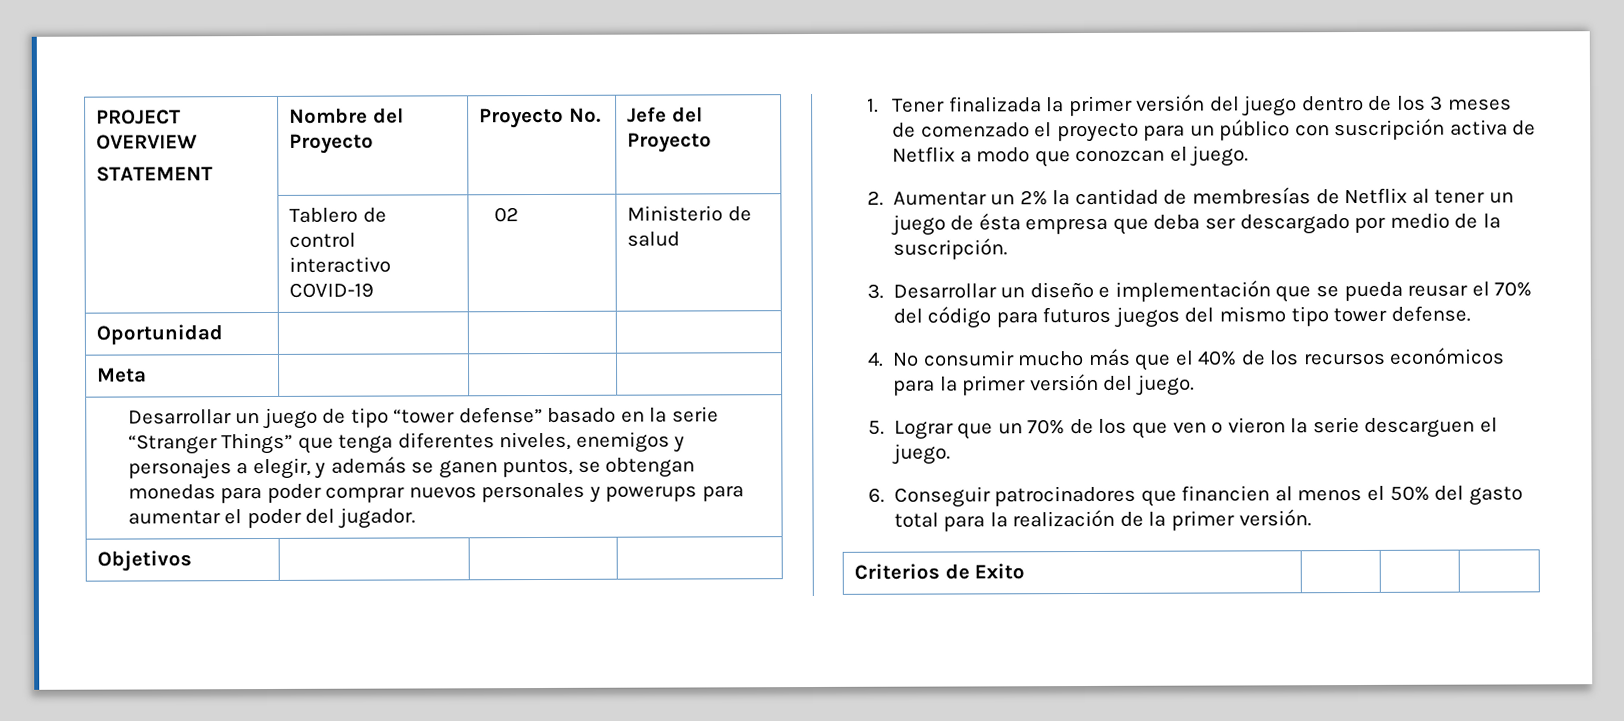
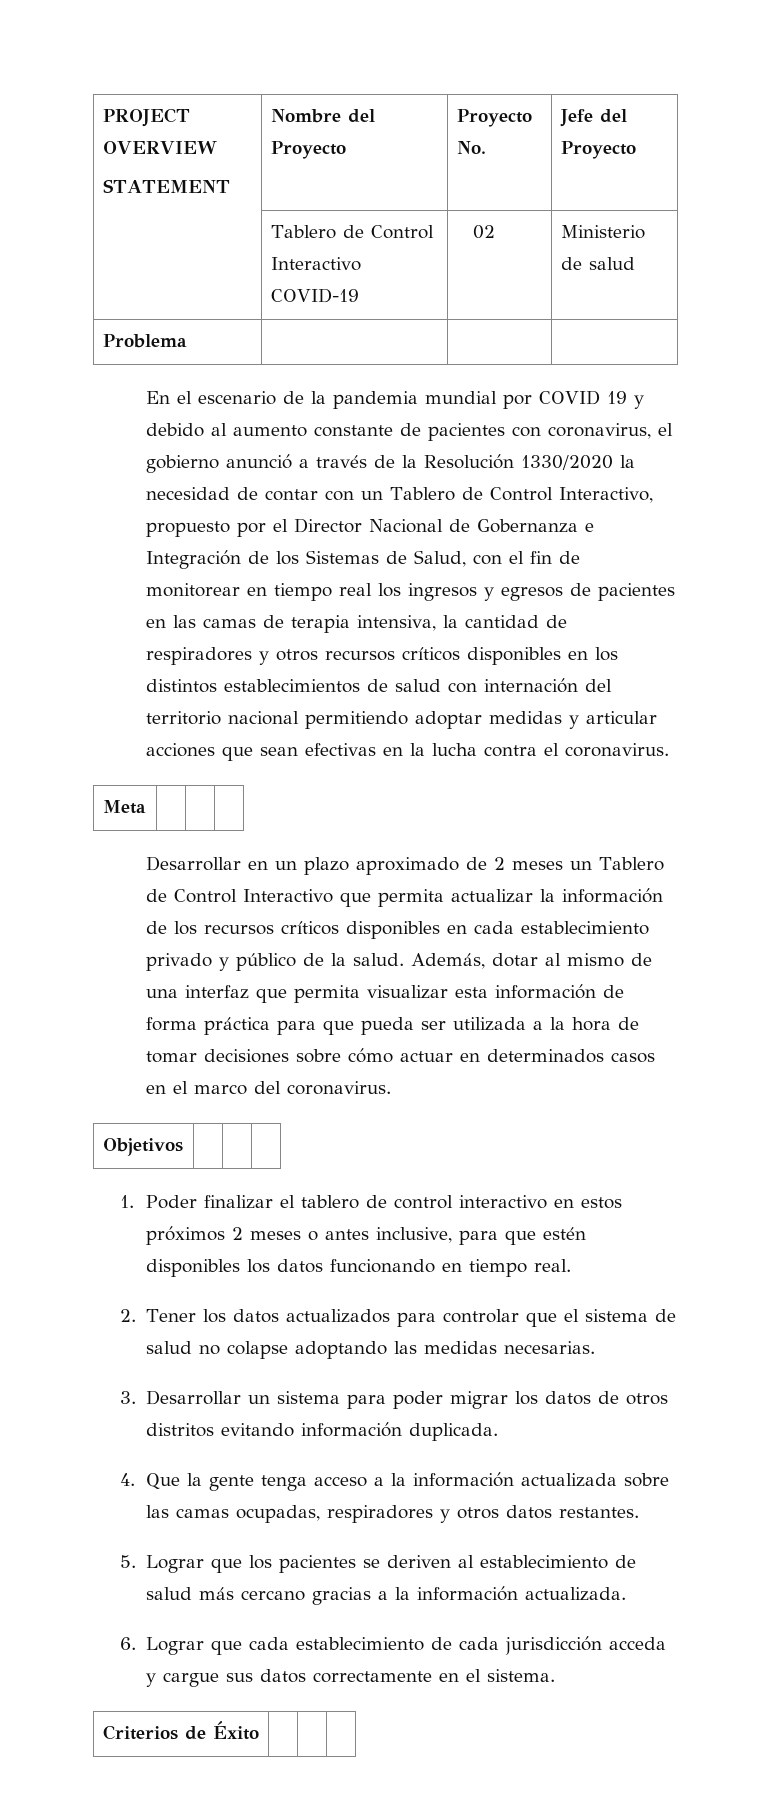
- | Tablero de control interactivo COVID-19 | 02 | Ministerio de salud
+ | Tablero de Control Interactivo COVID-19 | 02 | Ministerio de salud
- Oportunidad | | |
+ Problema | | |
+ En el escenario de la pandemia mundial por COVID 19 y debido al aumento constante de pacientes con coronavirus, el gobierno anunció a través de la Resolución 1330/2020 la necesidad de contar con un Tablero de Control Interactivo, propuesto por el Director Nacional de Gobernanza e Integración de los Sistemas de Salud, con el fin de monitorear en tiempo real los ingresos y egresos de pacientes en las camas de terapia intensiva, la cantidad de respiradores y otros recursos críticos disponibles en los distintos establecimientos de salud con internación del territorio nacional permitiendo adoptar medidas y articular acciones que sean efectivas en la lucha contra el coronavirus.
  Meta | | |
- Desarrollar un juego de tipo “tower defense” basado en la serie “Stranger Things” que tenga diferentes niveles, enemigos y personajes a elegir, y además se ganen puntos, se obtengan monedas para poder comprar nuevos personales y powerups para aumentar el poder del jugador.
+ Desarrollar en un plazo aproximado de 2 meses un Tablero de Control Interactivo que permita actualizar la información de los recursos críticos disponibles en cada establecimiento privado y público de la salud. Además, dotar al mismo de una interfaz que permita visualizar esta información de forma práctica para que pueda ser utilizada a la hora de tomar decisiones sobre cómo actuar en determinados casos en el marco del coronavirus.
  Objetivos | | |
- 1. Tener finalizada la primer versión del juego dentro de los 3 meses de comenzado el proyecto para un público con suscripción activa de Netflix a modo que conozcan el juego.
- 2. Aumentar un 2% la cantidad de membresías de Netflix al tener un juego de ésta empresa que deba ser descargado por medio de la suscripción.
- 3. Desarrollar un diseño e implementación que se pueda reusar el 70% del código para futuros juegos del mismo tipo tower defense.
- 4. No consumir mucho más que el 40% de los recursos económicos para la primer versión del juego.
- 5. Lograr que un 70% de los que ven o vieron la serie descarguen el juego.
- 6. Conseguir patrocinadores que financien al menos el 50% del gasto total para la realización de la primer versión.
+ 1. Poder finalizar el tablero de control interactivo en estos próximos 2 meses o antes inclusive, para que estén disponibles los datos funcionando en tiempo real.
+ 2. Tener los datos actualizados para controlar que el sistema de salud no colapse adoptando las medidas necesarias.
+ 3. Desarrollar un sistema para poder migrar los datos de otros distritos evitando información duplicada.
+ 4. Que la gente tenga acceso a la información actualizada sobre las camas ocupadas, respiradores y otros datos restantes.
+ 5. Lograr que los pacientes se deriven al establecimiento de salud más cercano gracias a la información actualizada.
+ 6. Lograr que cada establecimiento de cada jurisdicción acceda y cargue sus datos correctamente en el sistema.
- Criterios de Exito | | |
+ Criterios de Éxito | | |

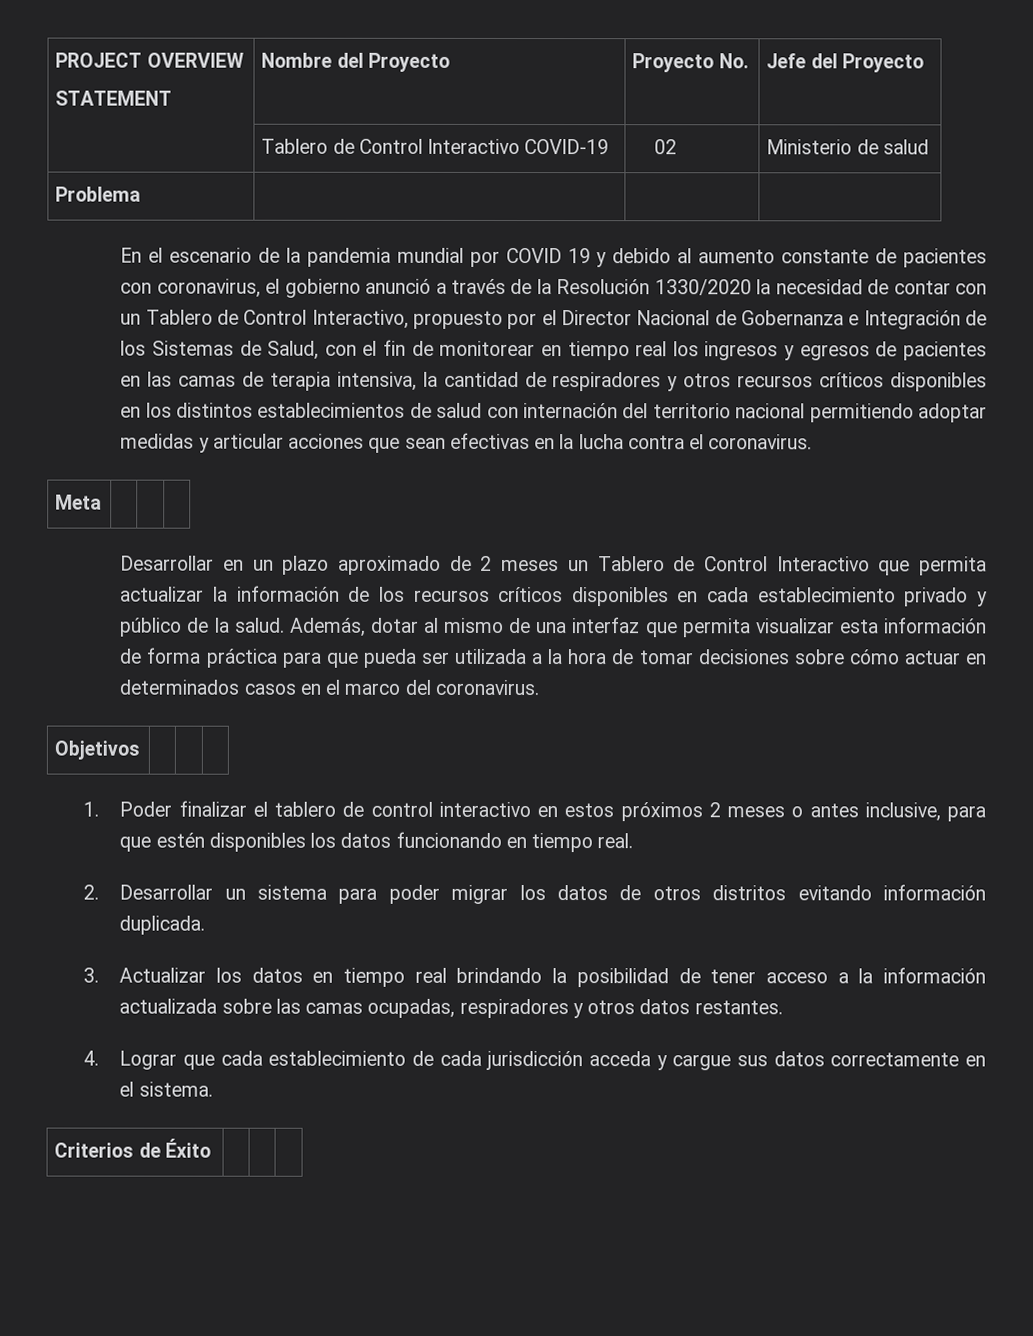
- 2. Tener los datos actualizados para controlar que el sistema de salud no colapse adoptando las medidas necesarias.
- 3. Desarrollar un sistema para poder migrar los datos de otros distritos evitando información duplicada.
+ 2. Desarrollar un sistema para poder migrar los datos de otros distritos evitando información duplicada.
- 4. Que la gente tenga acceso a la información actualizada sobre las camas ocupadas, respiradores y otros datos restantes.
+ 3. Actualizar los datos en tiempo real brindando la posibilidad de tener acceso a la información actualizada sobre las camas ocupadas, respiradores y otros datos restantes.
- 5. Lograr que los pacientes se deriven al establecimiento de salud más cercano gracias a la información actualizada.
- 6. Lograr que cada establecimiento de cada jurisdicción acceda y cargue sus datos correctamente en el sistema.
+ 4. Lograr que cada establecimiento de cada jurisdicción acceda y cargue sus datos correctamente en el sistema.

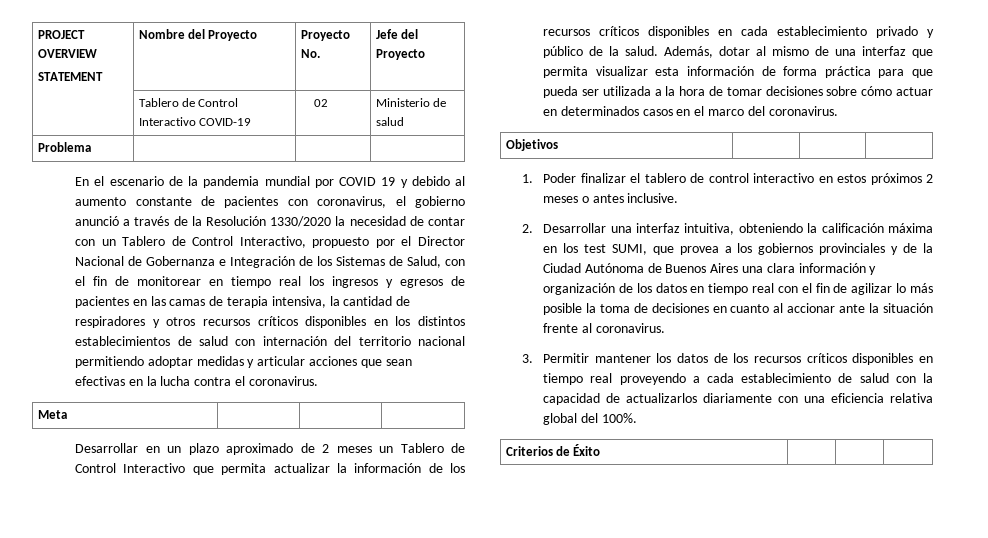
- 1. Poder finalizar el tablero de control interactivo en estos próximos 2 meses o antes inclusive, para que estén disponibles los datos funcionando en tiempo real.
- 2. Desarrollar un sistema para poder migrar los datos de otros distritos evitando información duplicada.
- 3. Actualizar los datos en tiempo real brindando la posibilidad de tener acceso a la información actualizada sobre las camas ocupadas, respiradores y otros datos restantes.
- 4. Lograr que cada establecimiento de cada jurisdicción acceda y cargue sus datos correctamente en el sistema.
+ 1. Poder finalizar el tablero de control interactivo en estos próximos 2 meses o antes inclusive.
+ 2. Desarrollar una interfaz intuitiva, obteniendo la calificación máxima en los test SUMI, que provea a los gobiernos provinciales y de la Ciudad Autónoma de Buenos Aires una clara información y organización de los datos en tiempo real con el fin de agilizar lo más posible la toma de decisiones en cuanto al accionar ante la situación frente al coronavirus.
+ 3. Permitir mantener los datos de los recursos críticos disponibles en tiempo real proveyendo a cada establecimiento de salud con la capacidad de actualizarlos diariamente con una eficiencia relativa global del 100%.

